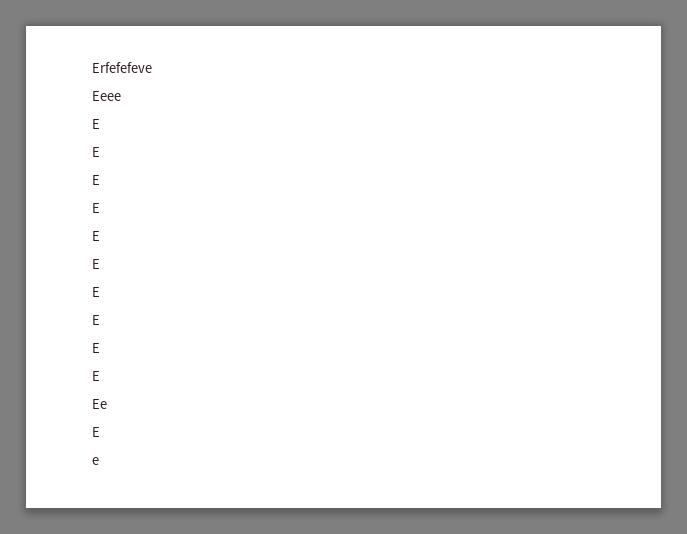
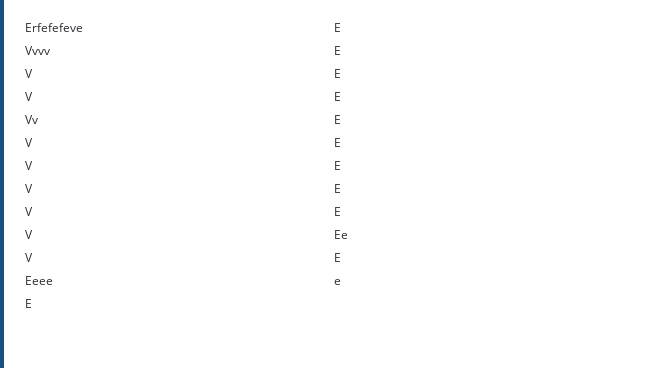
+ Vvvv
+ V
+ V
+ Vv
+ V
+ V
+ V
+ V
+ V
+ V

